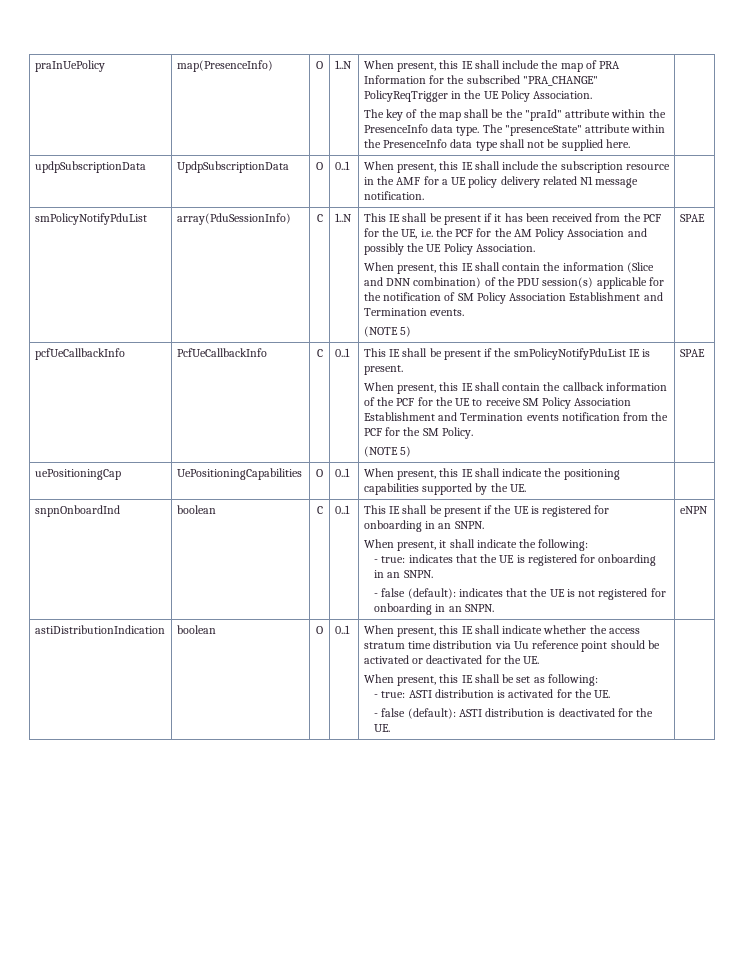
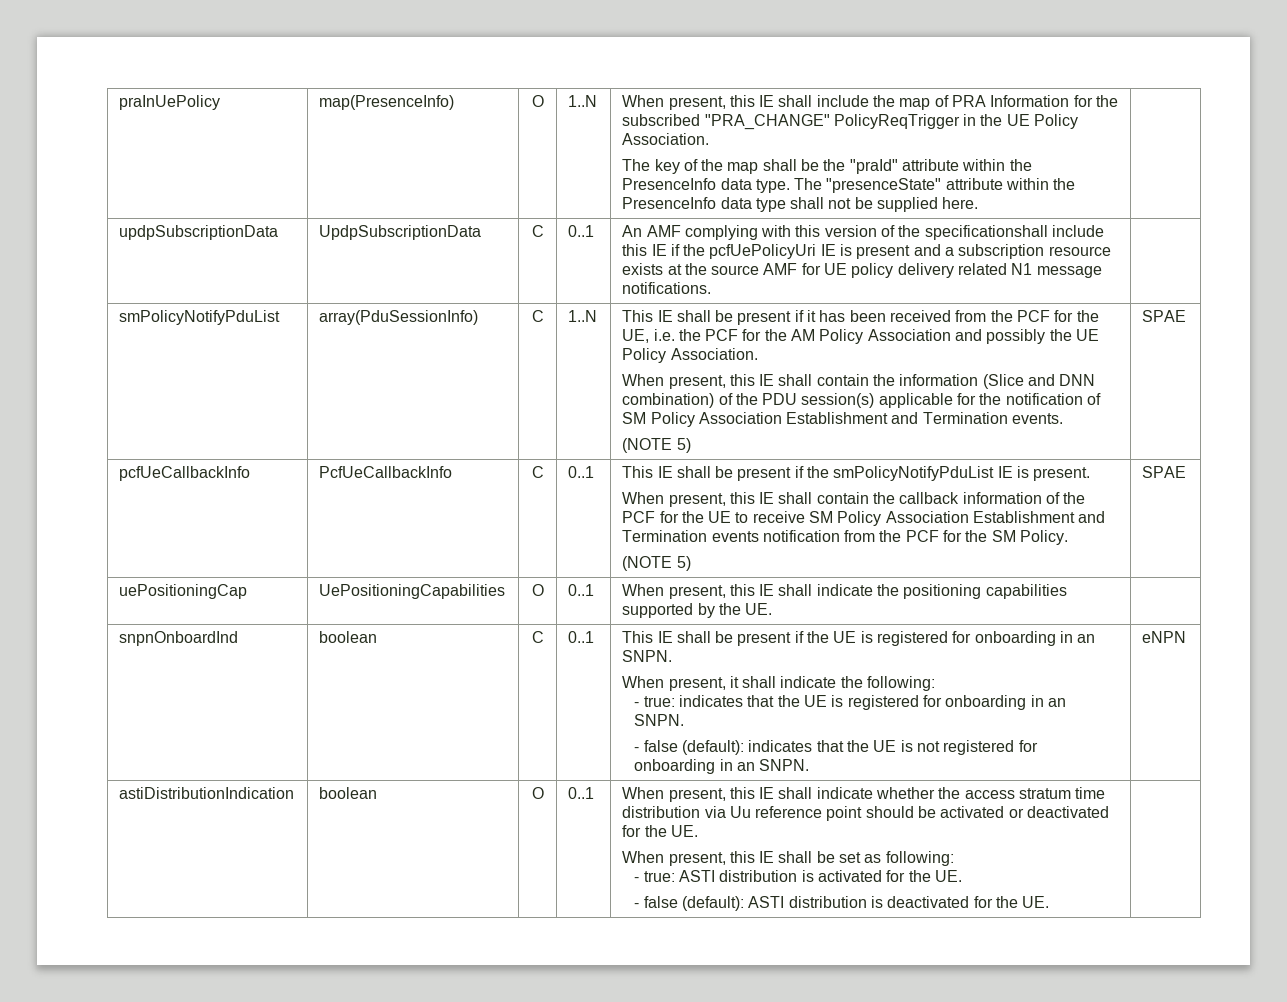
- updpSubscriptionData | UpdpSubscriptionData | O | 0..1 | When present, this IE shall include the subscription resource in the AMF for a UE policy delivery related N1 message notification. |
+ updpSubscriptionData | UpdpSubscriptionData | C | 0..1 | An AMF complying with this version of the specificationshall include this IE if the pcfUePolicyUri IE is present and a subscription resource exists at the source AMF for UE policy delivery related N1 message notifications. |

